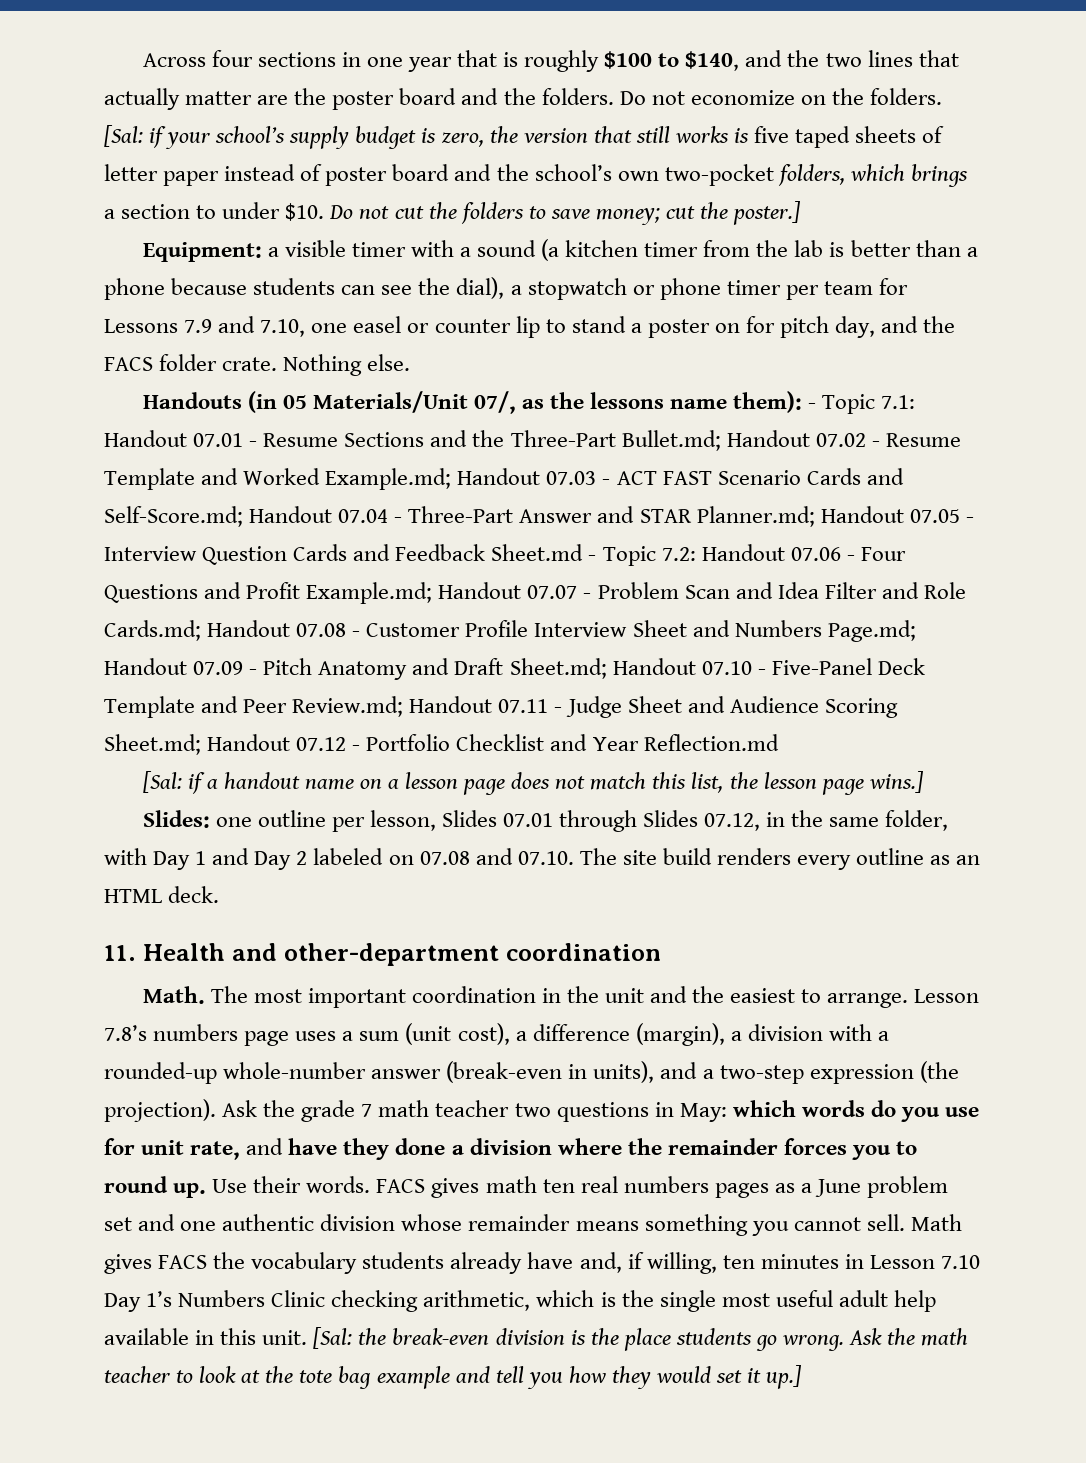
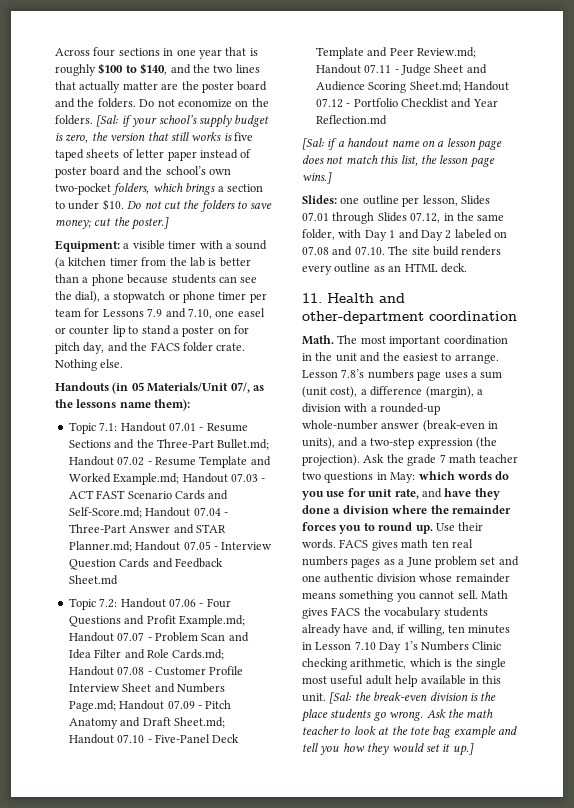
- Handouts (in 05 Materials/Unit 07/, as the lessons name them): - Topic 7.1:
+ Handouts (in 05 Materials/Unit 07/, as the lessons name them):
+ Topic 7.1:
- Handout 07.05 - Interview Question Cards and Feedback Sheet.md - Topic 7.2:
+ Handout 07.05 - Interview Question Cards and Feedback Sheet.md
+ Topic 7.2:

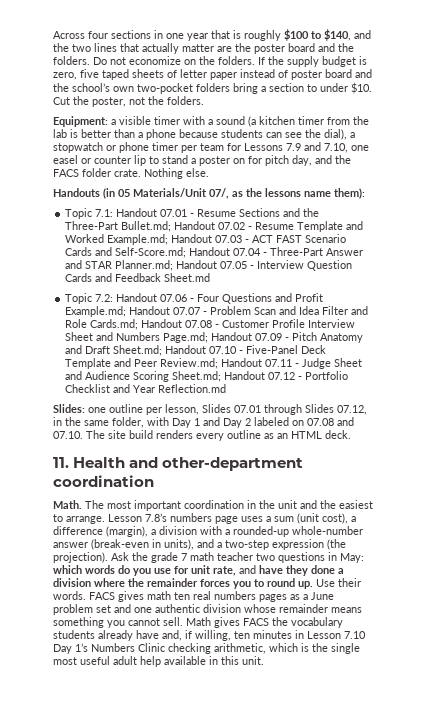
- [Sal: if your school’s supply budget is zero, the version that still works is five taped sheets of letter paper instead of poster board and the school’s own two-pocket folders, which brings a section to under $10.
+ If the supply budget is zero, five taped sheets of letter paper instead of poster board and the school’s own two-pocket folders bring a section to under $10.
- Do not cut the folders to save money; cut the poster.]
+ Cut the poster, not the folders.
- [Sal: if a handout name on a lesson page does not match this list, the lesson page wins.]
- [Sal: the break-even division is the place students go wrong. Ask the math teacher to look at the tote bag example and tell you how they would set it up.]

